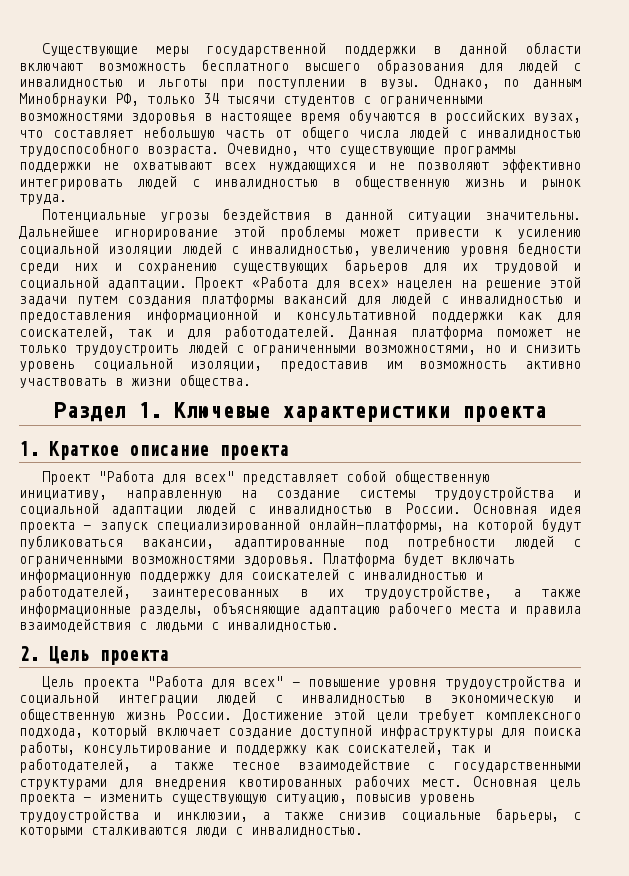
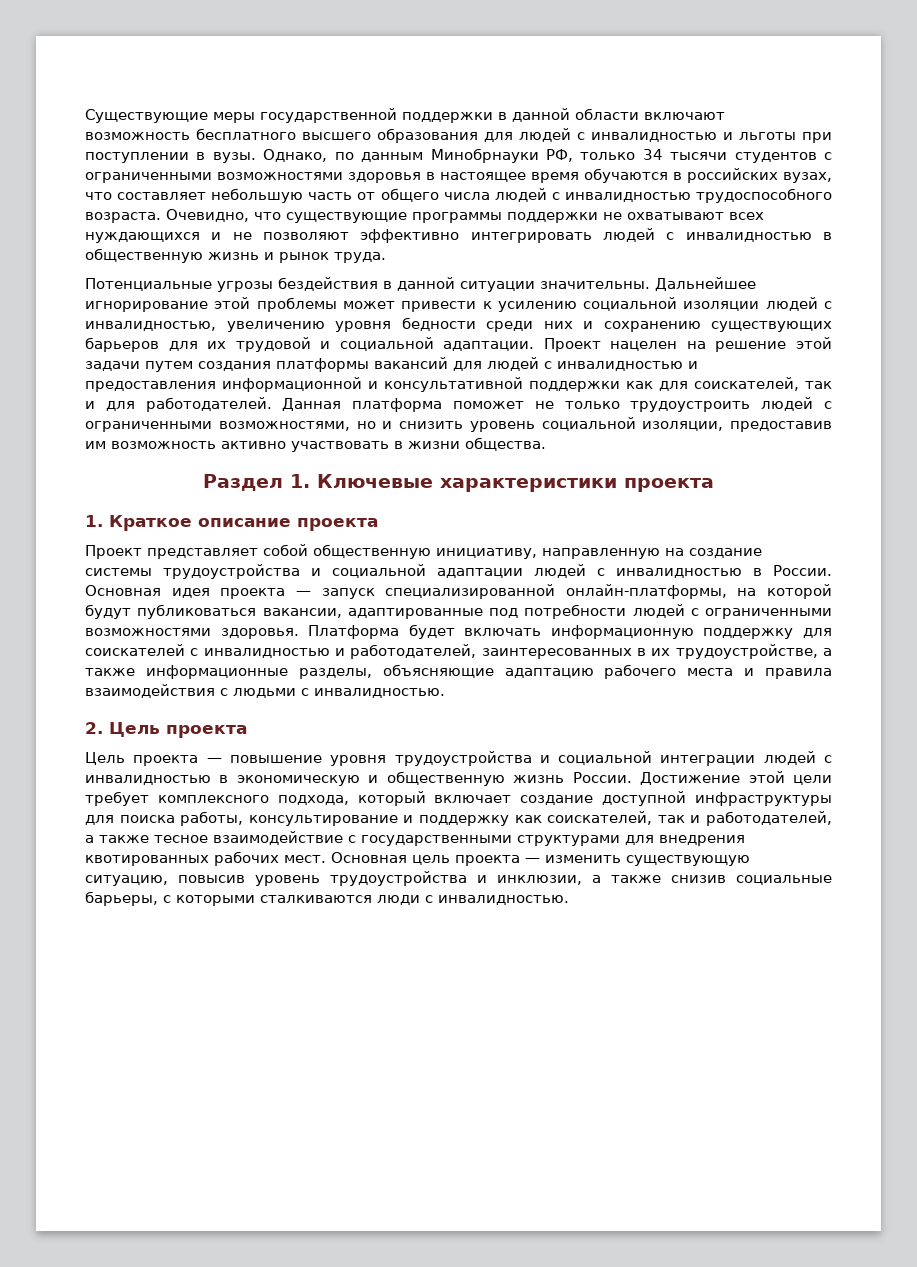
- Проект «Работа для всех» нацелен на решение этой задачи путем создания платформы вакансий для людей с инвалидностью и предоставления информационной и консультативной поддержки как для соискателей, так и для работодателей.
+ Проект нацелен на решение этой задачи путем создания платформы вакансий для людей с инвалидностью и предоставления информационной и консультативной поддержки как для соискателей, так и для работодателей.
- Проект "Работа для всех" представляет собой общественную инициативу, направленную на создание системы трудоустройства и социальной адаптации людей с инвалидностью в России.
+ Проект представляет собой общественную инициативу, направленную на создание системы трудоустройства и социальной адаптации людей с инвалидностью в России.
- Цель проекта "Работа для всех" — повышение уровня трудоустройства и социальной интеграции людей с инвалидностью в экономическую и общественную жизнь России.
+ Цель проекта — повышение уровня трудоустройства и социальной интеграции людей с инвалидностью в экономическую и общественную жизнь России.

